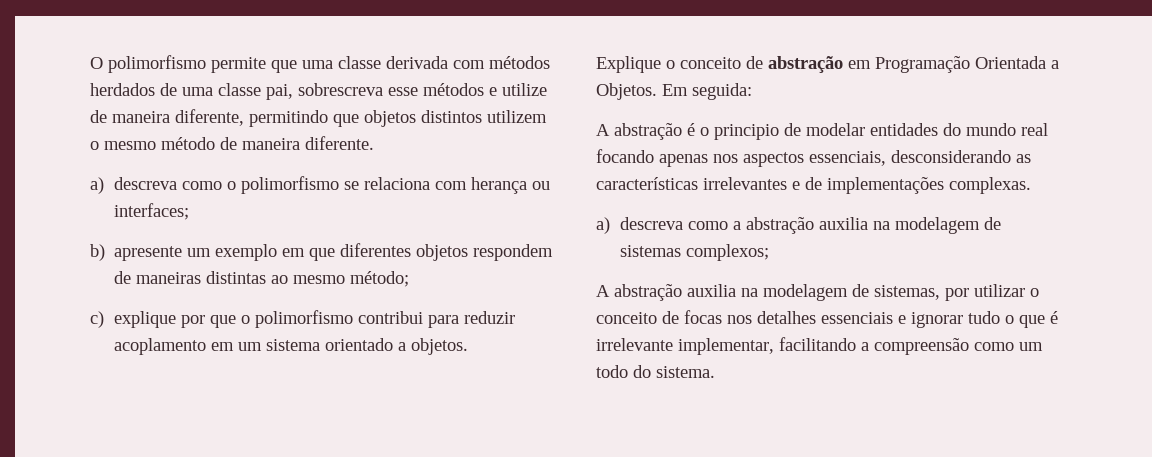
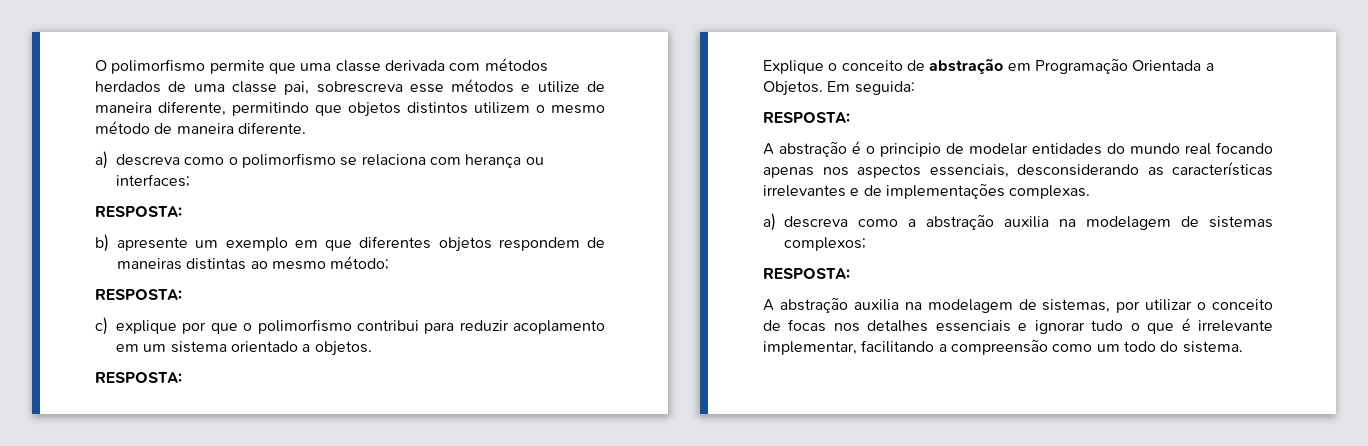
  a) descreva como o polimorfismo se relaciona com herança ou interfaces;
+ RESPOSTA:
  b) apresente um exemplo em que diferentes objetos respondem de maneiras distintas ao mesmo método;
+ RESPOSTA:
  c) explique por que o polimorfismo contribui para reduzir acoplamento em um sistema orientado a objetos.
+ RESPOSTA:
  Em seguida:
+ RESPOSTA:
  a) descreva como a abstração auxilia na modelagem de sistemas complexos;
+ RESPOSTA:

